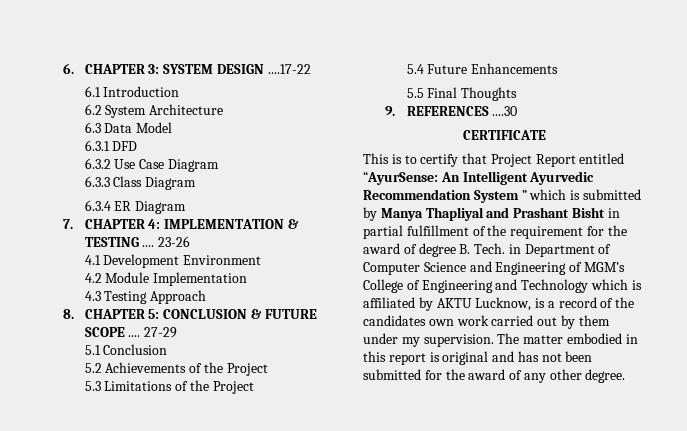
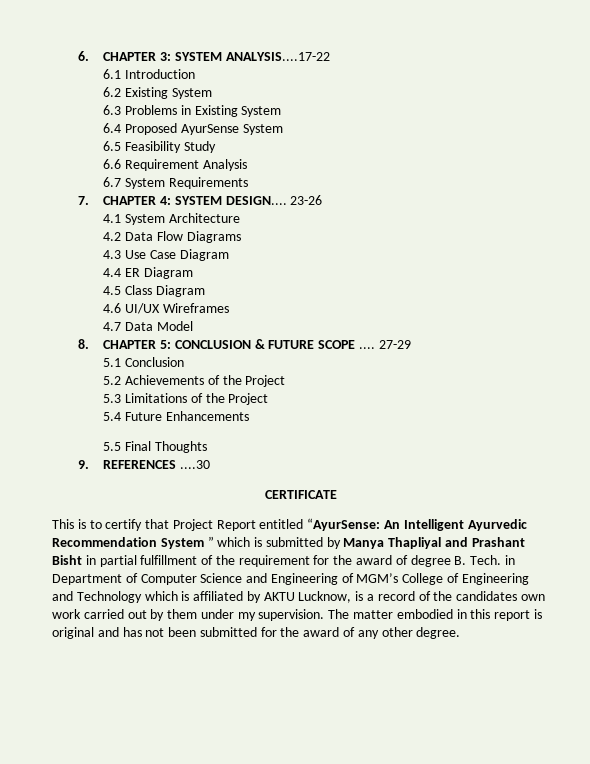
- 6. CHAPTER 3: SYSTEM DESIGN ....17-22
+ 6. CHAPTER 3: SYSTEM ANALYSIS....17-22
- 6.2 System Architecture
- 6.3 Data Model
- 6.3.1 DFD
- 6.3.2 Use Case Diagram
- 6.3.3 Class Diagram
- 6.3.4 ER Diagram
- 7. CHAPTER 4: IMPLEMENTATION & TESTING .... 23-26
- 4.1 Development Environment
- 4.2 Module Implementation
- 4.3 Testing Approach
+ 6.2 Existing System
+ 6.3 Problems in Existing System
+ 6.4 Proposed AyurSense System
+ 6.5 Feasibility Study
+ 6.6 Requirement Analysis
+ 6.7 System Requirements
+ 7. CHAPTER 4: SYSTEM DESIGN.... 23-26
+ 4.1 System Architecture
+ 4.2 Data Flow Diagrams
+ 4.3 Use Case Diagram
+ 4.4 ER Diagram
+ 4.5 Class Diagram
+ 4.6 UI/UX Wireframes
+ 4.7 Data Model

